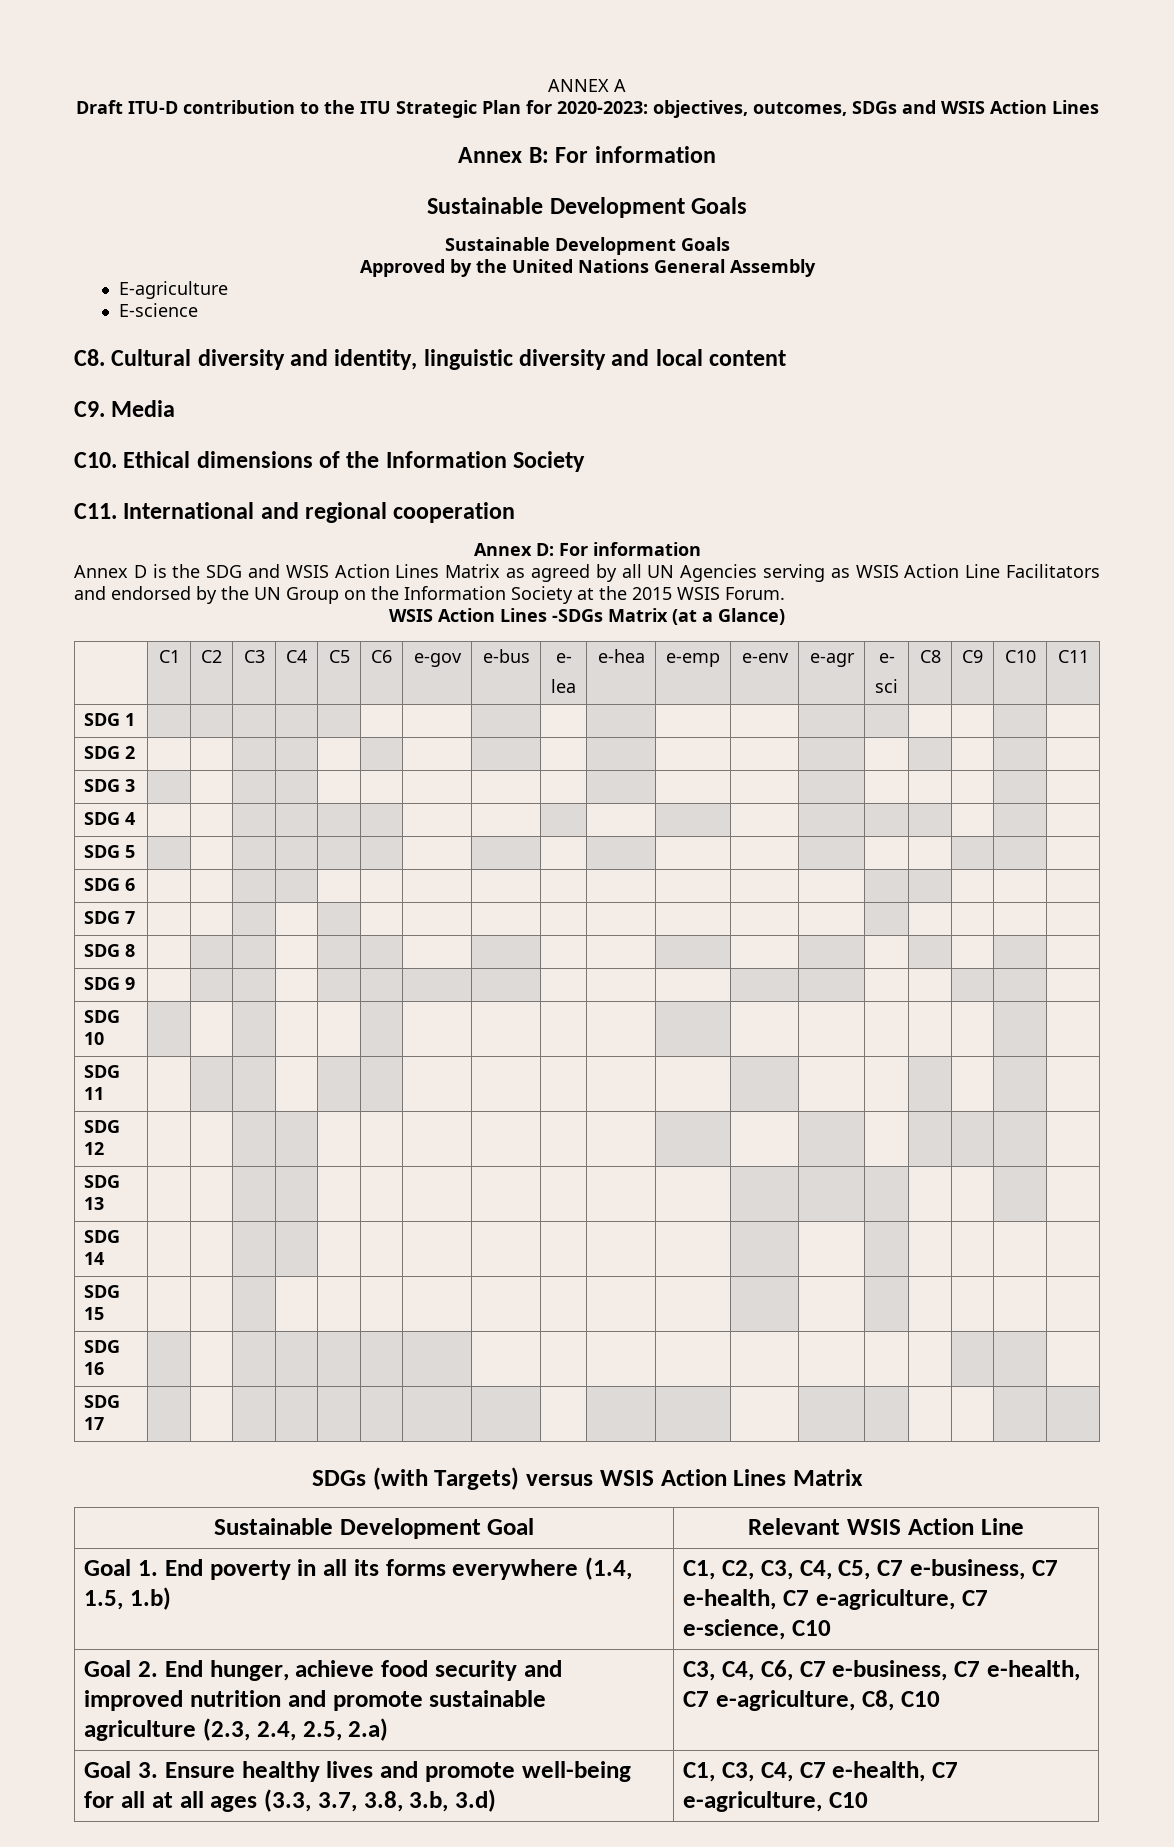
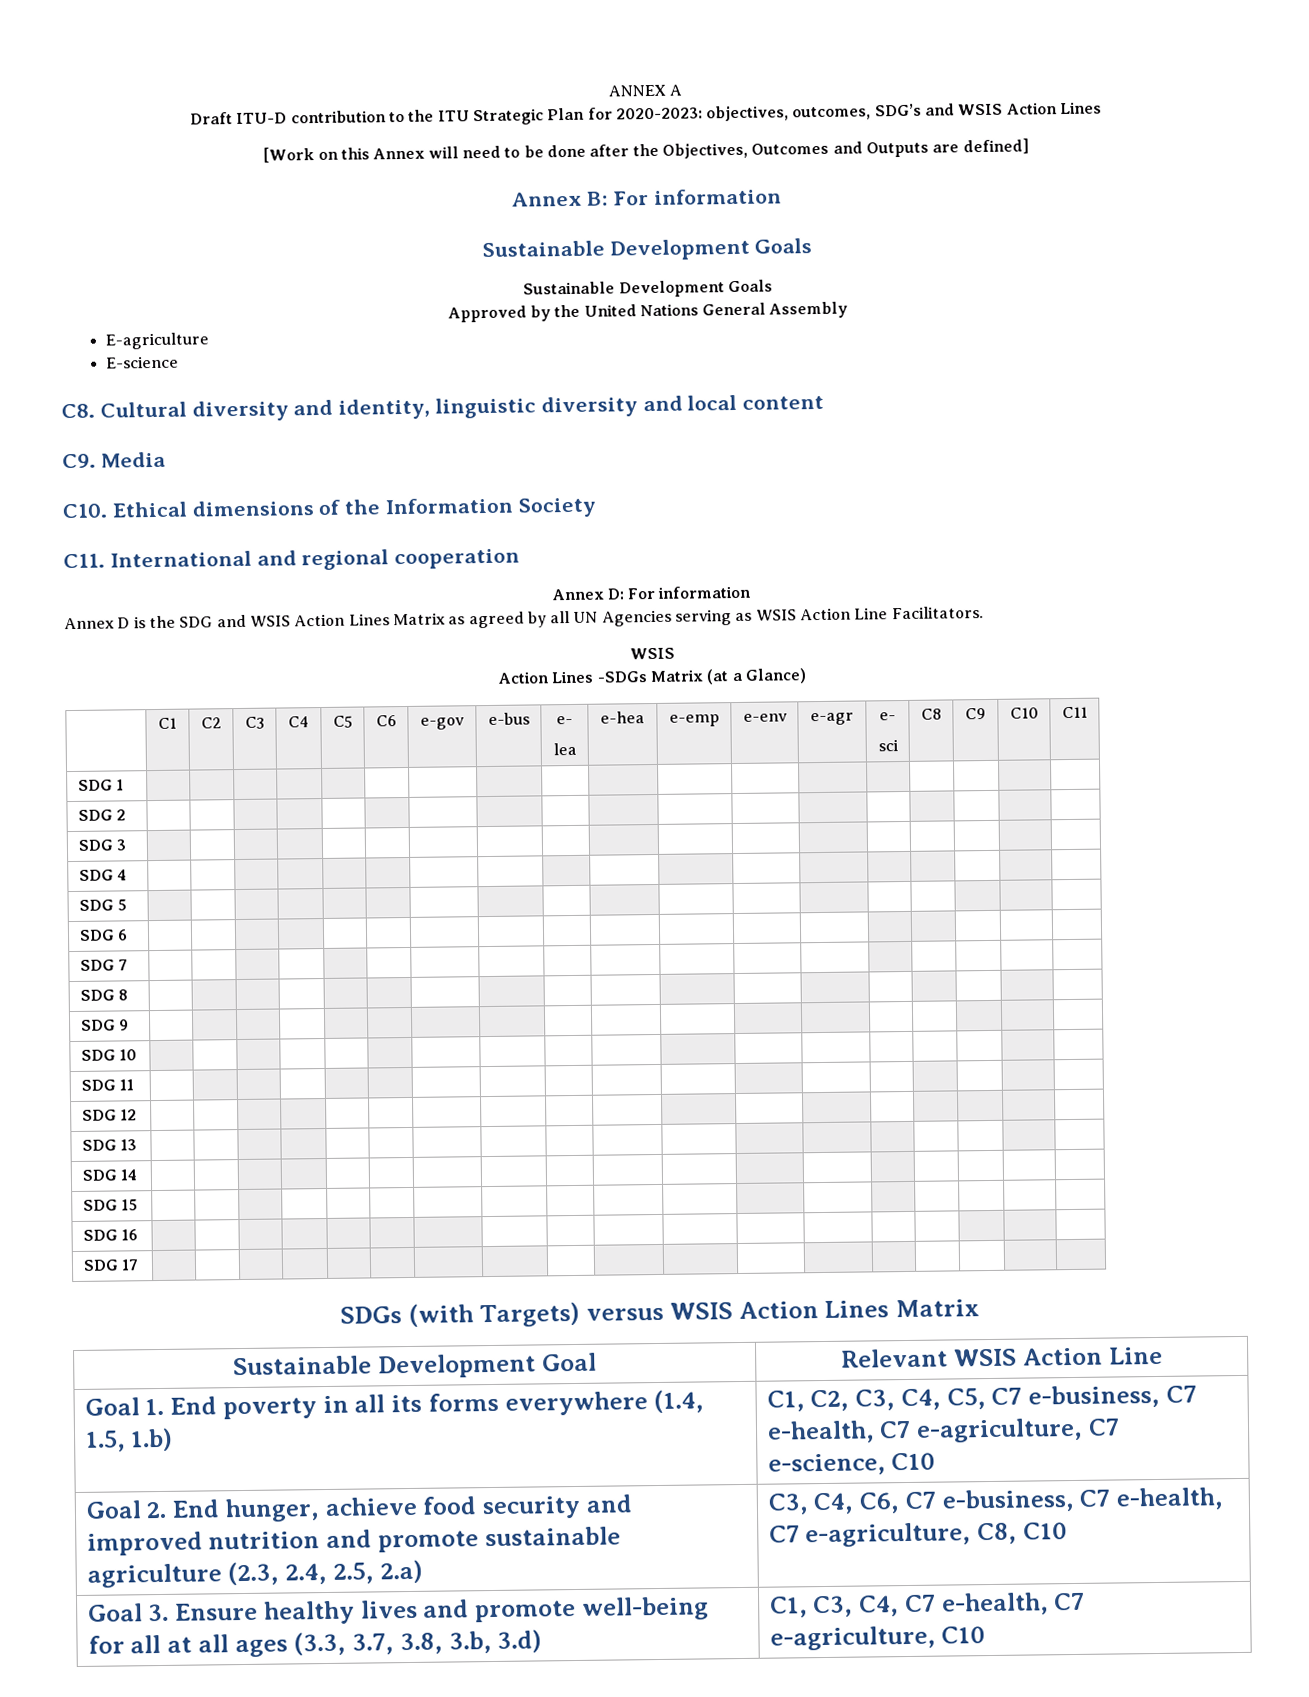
- Draft ITU-D contribution to the ITU Strategic Plan for 2020-2023: objectives, outcomes, SDGs and WSIS Action Lines
+ Draft ITU-D contribution to the ITU Strategic Plan for 2020-2023: objectives, outcomes, SDG’s and WSIS Action Lines
+ [Work on this Annex will need to be done after the Objectives, Outcomes and Outputs are defined]
- Annex D is the SDG and WSIS Action Lines Matrix as agreed by all UN Agencies serving as WSIS Action Line Facilitators and endorsed by the UN Group on the Information Society at the 2015 WSIS Forum.
- WSIS Action Lines -SDGs Matrix (at a Glance)
+ Annex D is the SDG and WSIS Action Lines Matrix as agreed by all UN Agencies serving as WSIS Action Line Facilitators.
+ WSIS
+ Action Lines -SDGs Matrix (at a Glance)

